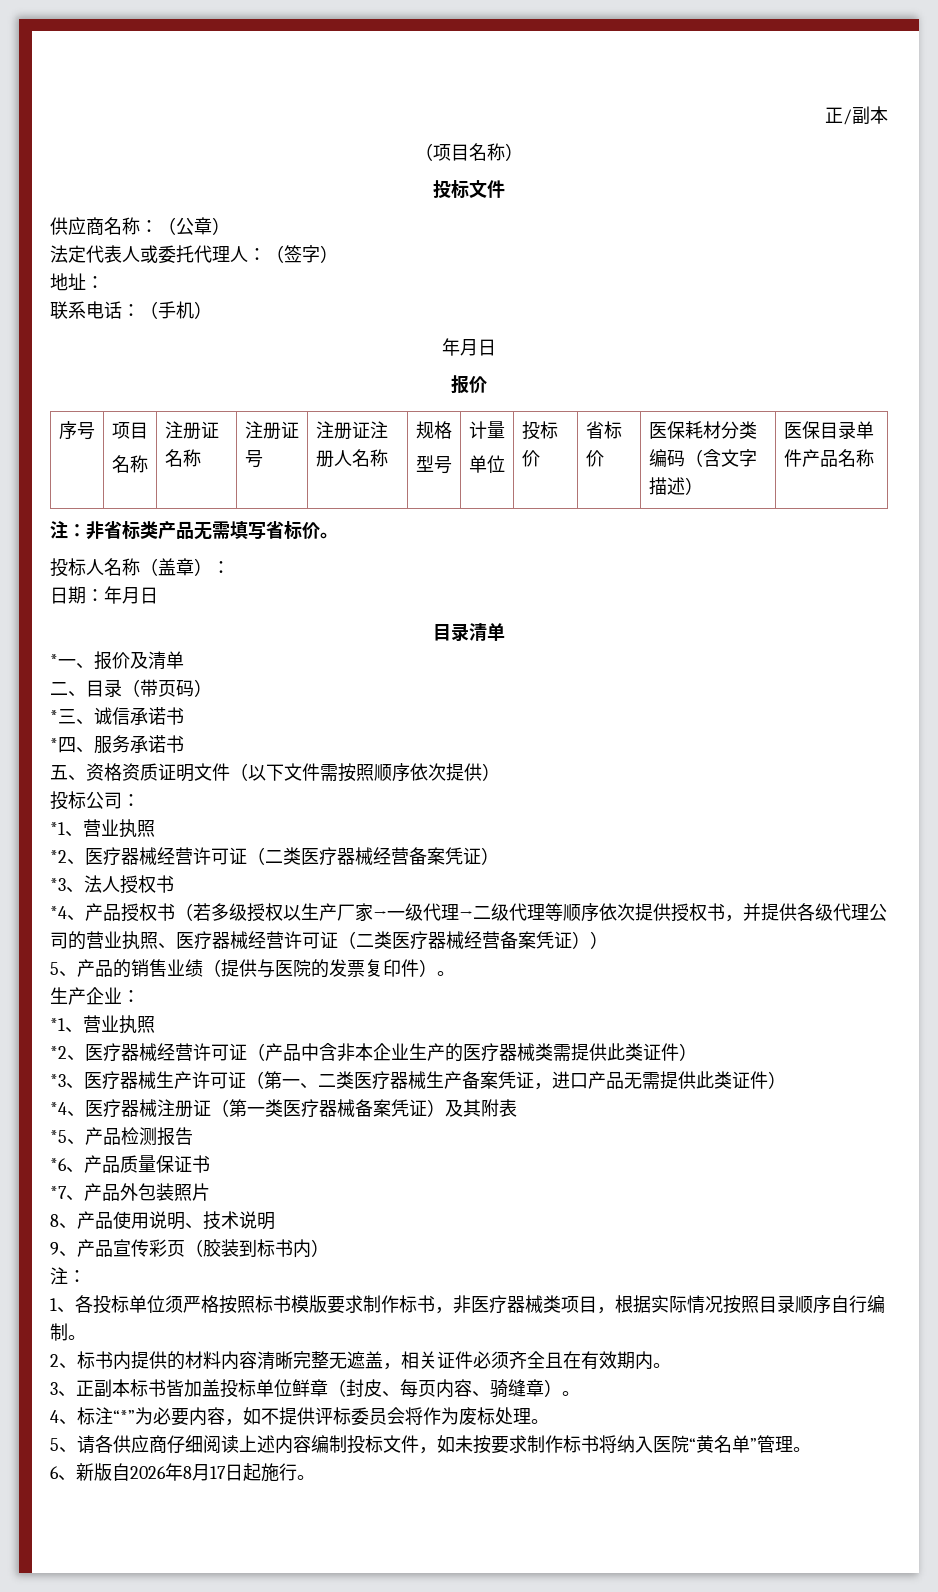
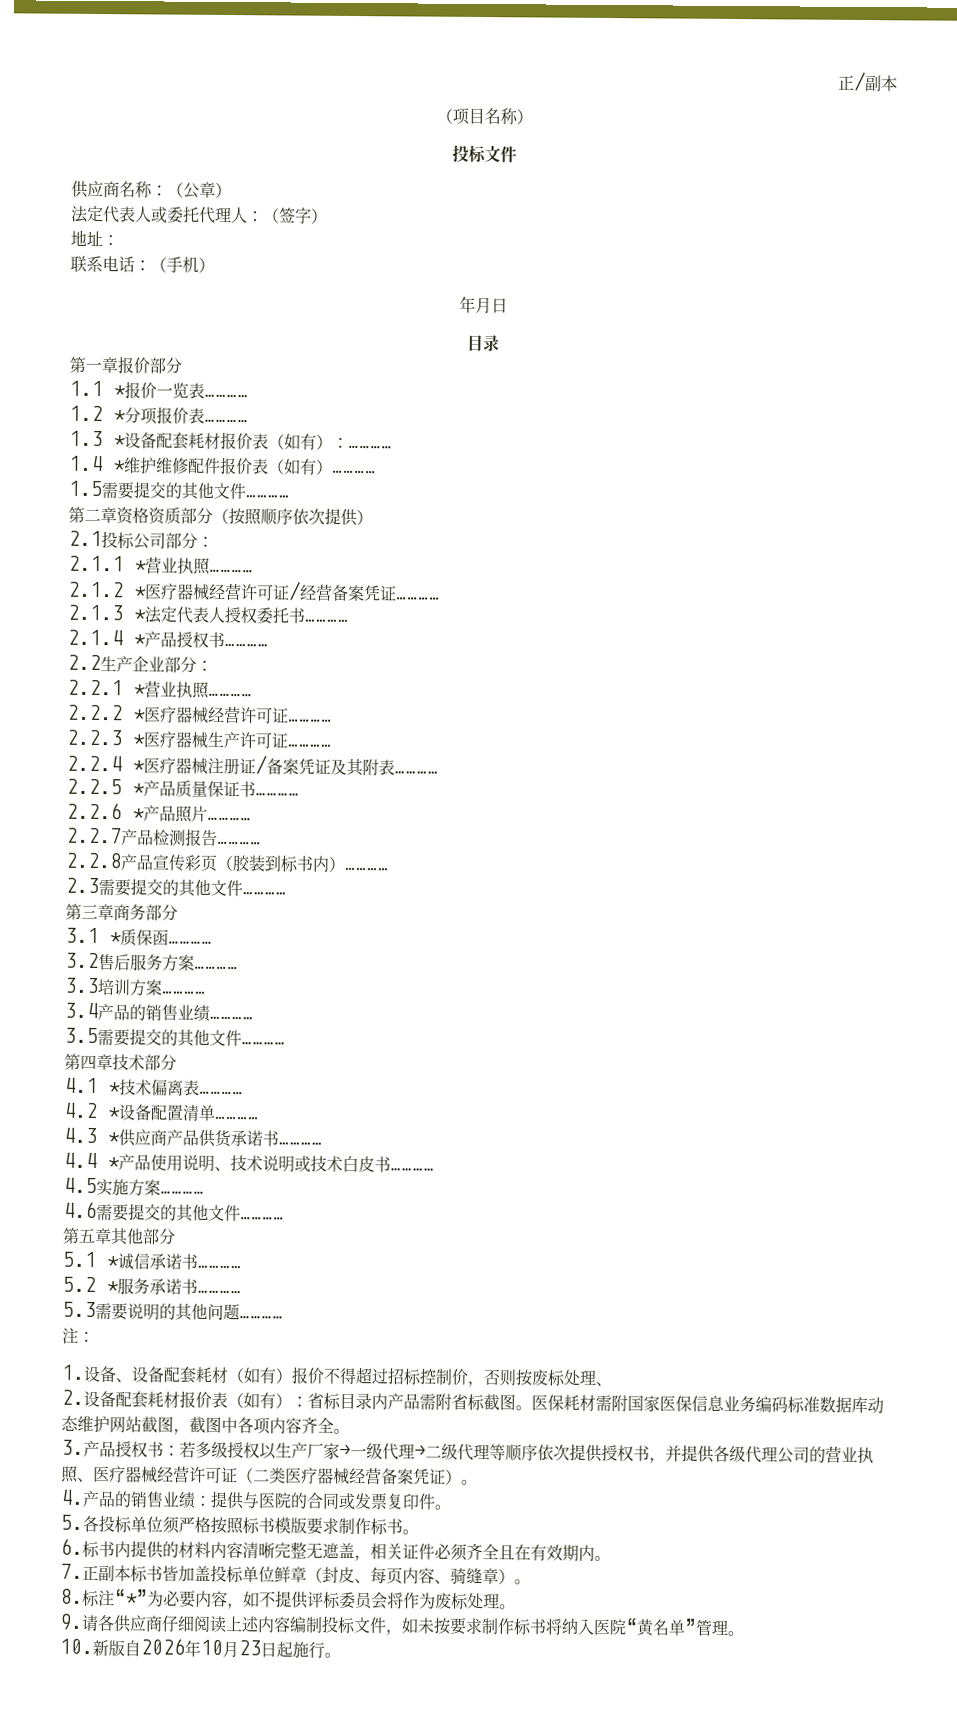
  联系电话：（手机）
  年月日
- 报价
- 序号 | 项目
- 名称 | 注册证名称 | 注册证号 | 注册证注册人名称 | 规格
- 型号 | 计量
- 单位 | 投标价 | 省标价 | 医保耗材分类编码（含文字描述） | 医保目录单件产品名称
- 注：非省标类产品无需填写省标价。
- 投标人名称（盖章）：
- 日期：年月日
- 目录清单
- *一、报价及清单
- 二、目录（带页码）
- *三、诚信承诺书
- *四、服务承诺书
- 五、资格资质证明文件（以下文件需按照顺序依次提供）
+ 目录
+ 第一章报价部分
+ 1.1 *报价一览表…………
+ 1.2 *分项报价表…………
+ 1.3 *设备配套耗材报价表（如有）：…………
+ 1.4 *维护维修配件报价表（如有）…………
+ 1.5需要提交的其他文件…………
+ 第二章资格资质部分（按照顺序依次提供）
- 投标公司：
- *1、营业执照
- *2、医疗器械经营许可证（二类医疗器械经营备案凭证）
- *3、法人授权书
- *4、产品授权书（若多级授权以生产厂家→一级代理→二级代理等顺序依次提供授权书，并提供各级代理公司的营业执照、医疗器械经营许可证（二类医疗器械经营备案凭证））
- 5、产品的销售业绩（提供与医院的发票复印件）。
- 生产企业：
- *1、营业执照
- *2、医疗器械经营许可证（产品中含非本企业生产的医疗器械类需提供此类证件）
- *3、医疗器械生产许可证（第一、二类医疗器械生产备案凭证，进口产品无需提供此类证件）
- *4、医疗器械注册证（第一类医疗器械备案凭证）及其附表
- *5、产品检测报告
- *6、产品质量保证书
- *7、产品外包装照片
- 8、产品使用说明、技术说明
- 9、产品宣传彩页（胶装到标书内）
+ 2.1投标公司部分：
+ 2.1.1 *营业执照…………
+ 2.1.2 *医疗器械经营许可证/经营备案凭证…………
+ 2.1.3 *法定代表人授权委托书…………
+ 2.1.4 *产品授权书…………
+ 2.2生产企业部分：
+ 2.2.1 *营业执照…………
+ 2.2.2 *医疗器械经营许可证…………
+ 2.2.3 *医疗器械生产许可证…………
+ 2.2.4 *医疗器械注册证/备案凭证及其附表…………
+ 2.2.5 *产品质量保证书…………
+ 2.2.6 *产品照片…………
+ 2.2.7产品检测报告…………
+ 2.2.8产品宣传彩页（胶装到标书内）…………
+ 2.3需要提交的其他文件…………
+ 第三章商务部分
+ 3.1 *质保函…………
+ 3.2售后服务方案…………
+ 3.3培训方案…………
+ 3.4产品的销售业绩…………
+ 3.5需要提交的其他文件…………
+ 第四章技术部分
+ 4.1 *技术偏离表…………
+ 4.2 *设备配置清单…………
+ 4.3 *供应商产品供货承诺书…………
+ 4.4 *产品使用说明、技术说明或技术白皮书…………
+ 4.5实施方案…………
+ 4.6需要提交的其他文件…………
+ 第五章其他部分
+ 5.1 *诚信承诺书…………
+ 5.2 *服务承诺书…………
+ 5.3需要说明的其他问题…………
  注：
- 1、各投标单位须严格按照标书模版要求制作标书，非医疗器械类项目，根据实际情况按照目录顺序自行编制。
- 2、标书内提供的材料内容清晰完整无遮盖，相关证件必须齐全且在有效期内。
+ 1.设备、设备配套耗材（如有）报价不得超过招标控制价，否则按废标处理、
+ 2.设备配套耗材报价表（如有）：省标目录内产品需附省标截图。医保耗材需附国家医保信息业务编码标准数据库动态维护网站截图，截图中各项内容齐全。
+ 3.产品授权书：若多级授权以生产厂家→一级代理→二级代理等顺序依次提供授权书，并提供各级代理公司的营业执照、医疗器械经营许可证（二类医疗器械经营备案凭证）。
+ 4.产品的销售业绩：提供与医院的合同或发票复印件。
+ 5.各投标单位须严格按照标书模版要求制作标书。
+ 6.标书内提供的材料内容清晰完整无遮盖，相关证件必须齐全且在有效期内。
- 3、正副本标书皆加盖投标单位鲜章（封皮、每页内容、骑缝章）。
+ 7.正副本标书皆加盖投标单位鲜章（封皮、每页内容、骑缝章）。
- 4、标注“*”为必要内容，如不提供评标委员会将作为废标处理。
+ 8.标注“*”为必要内容，如不提供评标委员会将作为废标处理。
- 5、请各供应商仔细阅读上述内容编制投标文件，如未按要求制作标书将纳入医院“黄名单”管理。
+ 9.请各供应商仔细阅读上述内容编制投标文件，如未按要求制作标书将纳入医院“黄名单”管理。
- 6、新版自2026年8月17日起施行。
+ 10.新版自2026年10月23日起施行。

